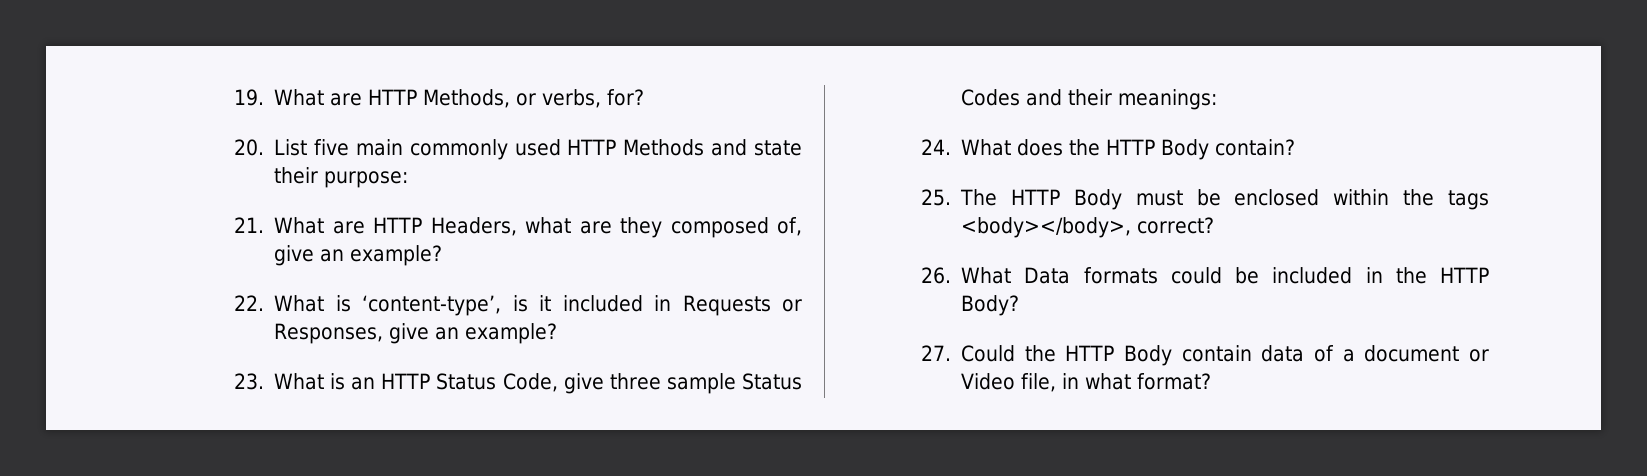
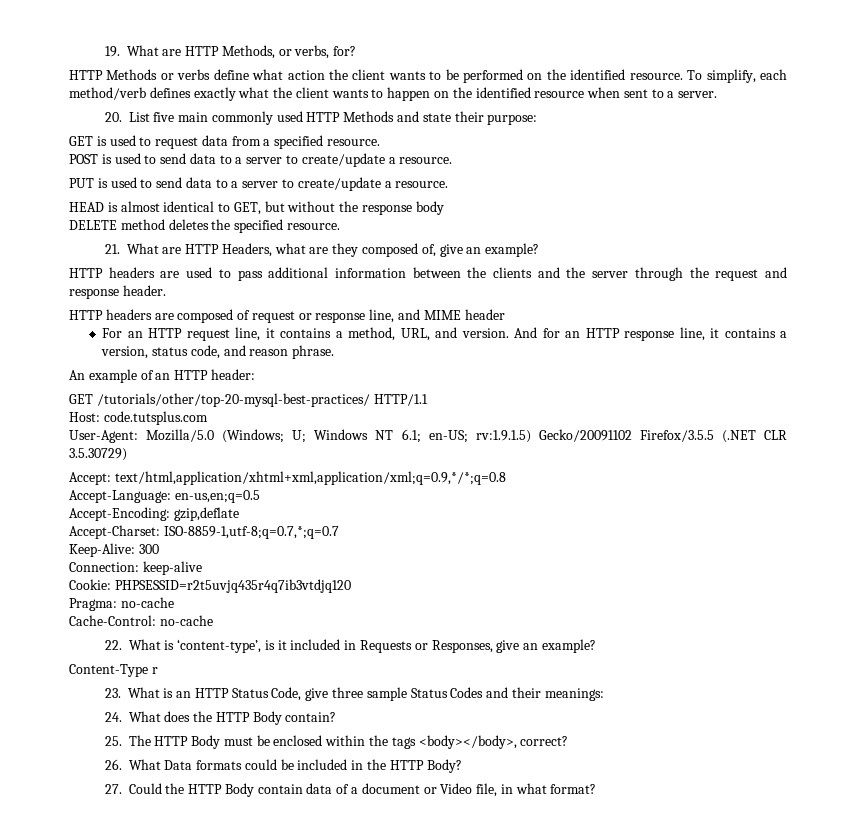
+ HTTP Methods or verbs define what action the client wants to be performed on the identified resource. To simplify, each method/verb defines exactly what the client wants to happen on the identified resource when sent to a server.
+ GET is used to request data from a specified resource.
+ POST is used to send data to a server to create/update a resource.
+ PUT is used to send data to a server to create/update a resource.
+ HEAD is almost identical to GET, but without the response body
+ DELETE method deletes the specified resource.
+ HTTP headers are used to pass additional information between the clients and the server through the request and response header.
+ HTTP headers are composed of request or response line, and MIME header
+ For an HTTP request line, it contains a method, URL, and version. And for an HTTP response line, it contains a version, status code, and reason phrase.
+ An example of an HTTP header:
+ GET /tutorials/other/top-20-mysql-best-practices/ HTTP/1.1
+ Host: code.tutsplus.com
+ User-Agent: Mozilla/5.0 (Windows; U; Windows NT 6.1; en-US; rv:1.9.1.5) Gecko/20091102 Firefox/3.5.5 (.NET CLR 3.5.30729)
+ Accept: text/html,application/xhtml+xml,application/xml;q=0.9,*/*;q=0.8
+ Accept-Language: en-us,en;q=0.5
+ Accept-Encoding: gzip,deflate
+ Accept-Charset: ISO-8859-1,utf-8;q=0.7,*;q=0.7
+ Keep-Alive: 300
+ Connection: keep-alive
+ Cookie: PHPSESSID=r2t5uvjq435r4q7ib3vtdjq120
+ Pragma: no-cache
+ Cache-Control: no-cache
+ Content-Type r

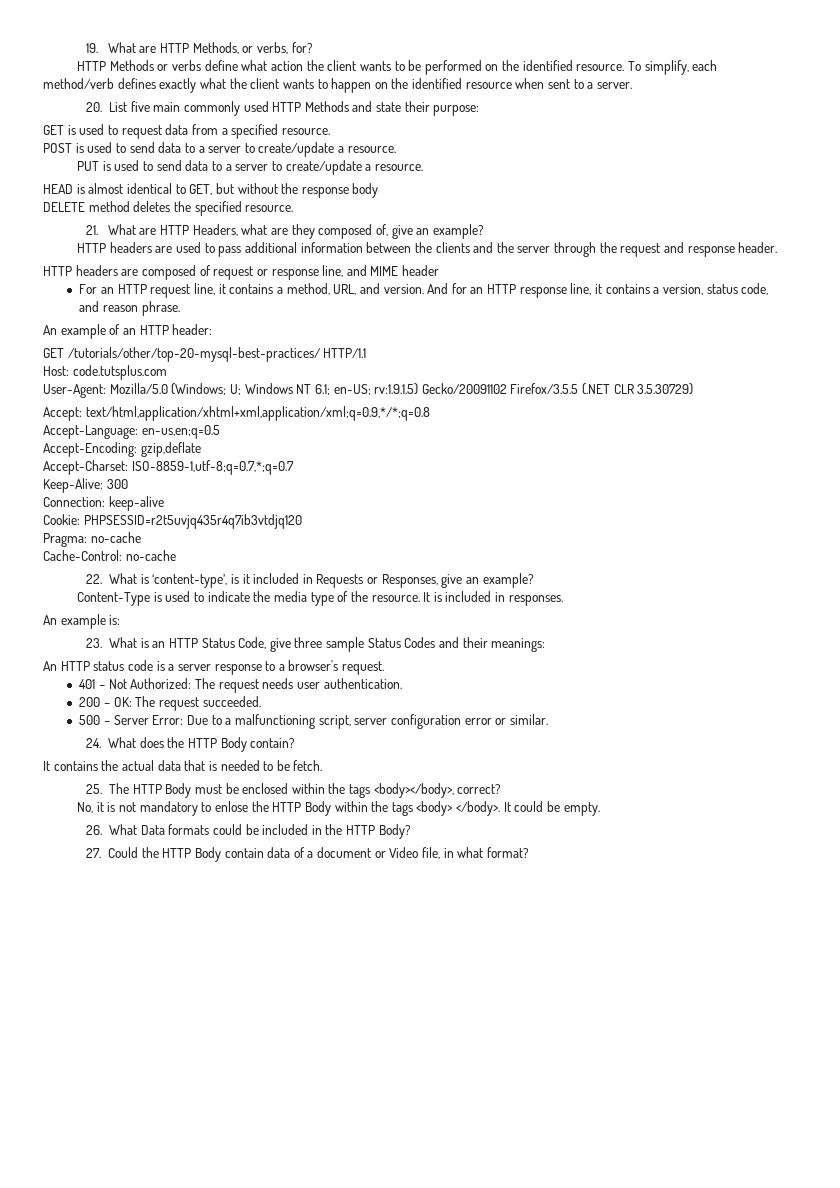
- Content-Type r
+ Content-Type is used to indicate the media type of the resource. It is included in responses.
+ An example is:
+ An HTTP status code is a server response to a browser's request.
+ 401 – Not Authorized: The request needs user authentication.
+ 200 – OK: The request succeeded.
+ 500 – Server Error: Due to a malfunctioning script, server configuration error or similar.
+ It contains the actual data that is needed to be fetch.
+ No, it is not mandatory to enlose the HTTP Body within the tags <body> </body>. It could be empty.

